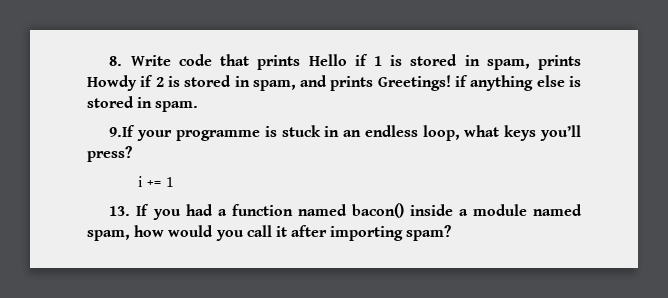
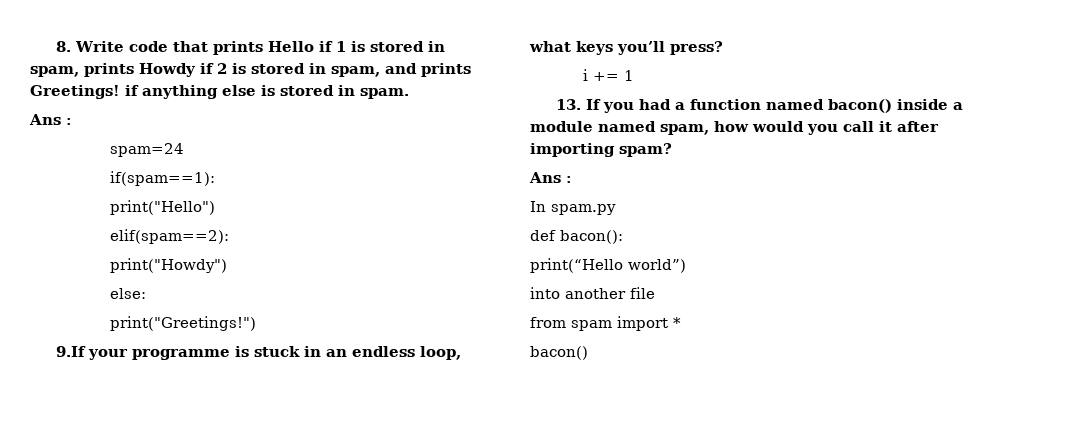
  8. Write code that prints Hello if 1 is stored in spam, prints Howdy if 2 is stored in spam, and prints Greetings! if anything else is stored in spam.
+ Ans :
+ spam=24
+ if(spam==1):
+ print("Hello")
+ elif(spam==2):
+ print("Howdy")
+ else:
+ print("Greetings!")
  13. If you had a function named bacon() inside a module named spam, how would you call it after importing spam?
+ Ans :
+ In spam.py
+ def bacon():
+ print(“Hello world”)
+ into another file
+ from spam import *
+ bacon()

